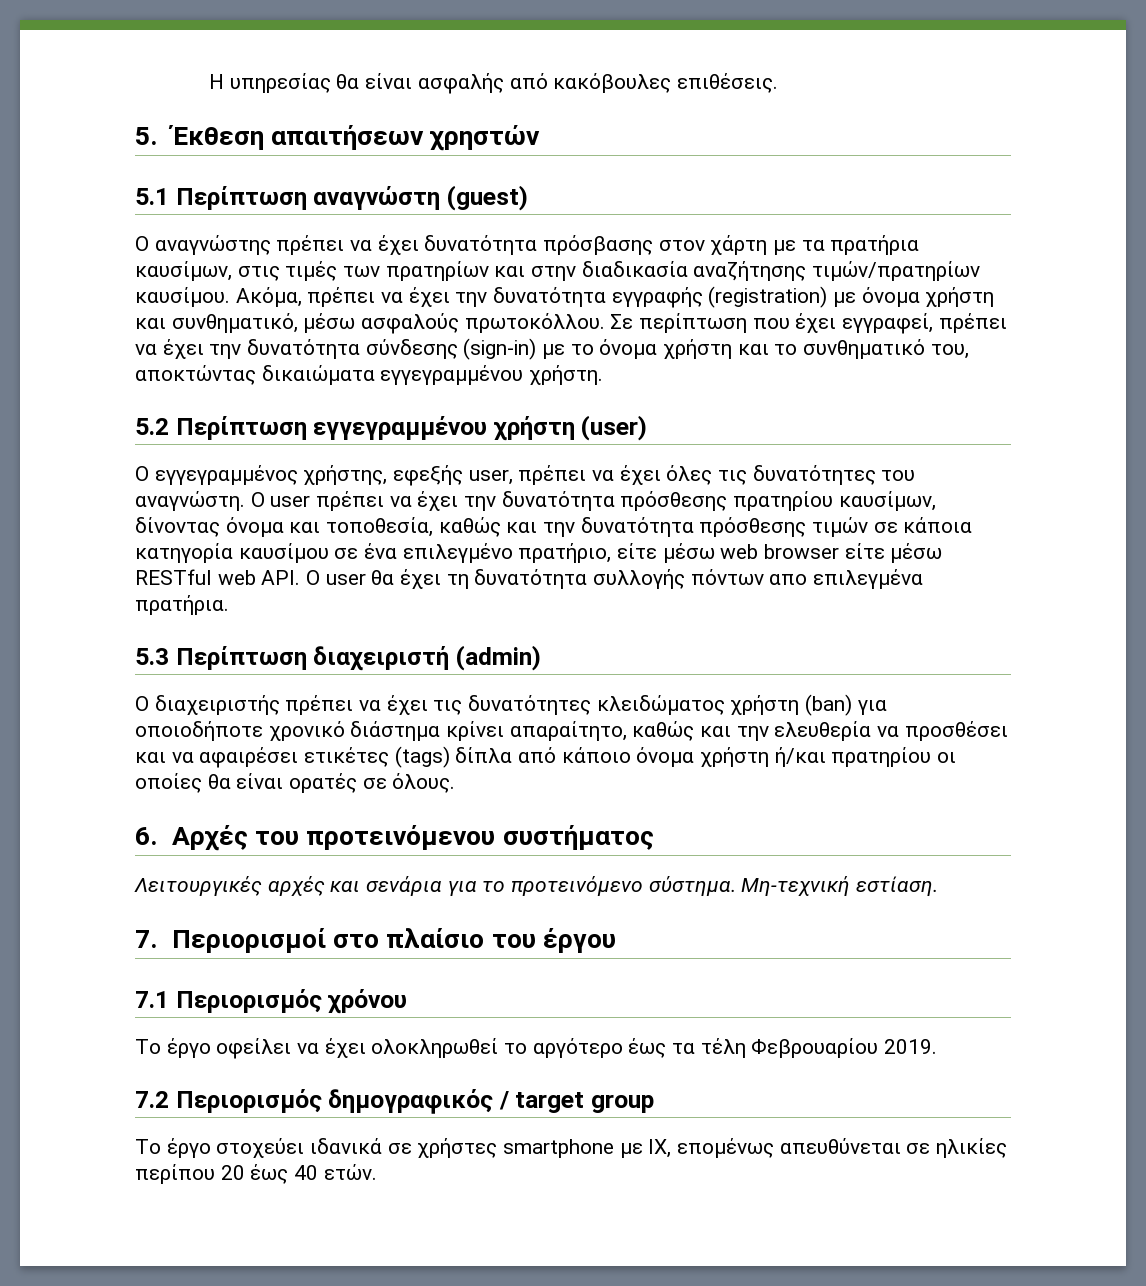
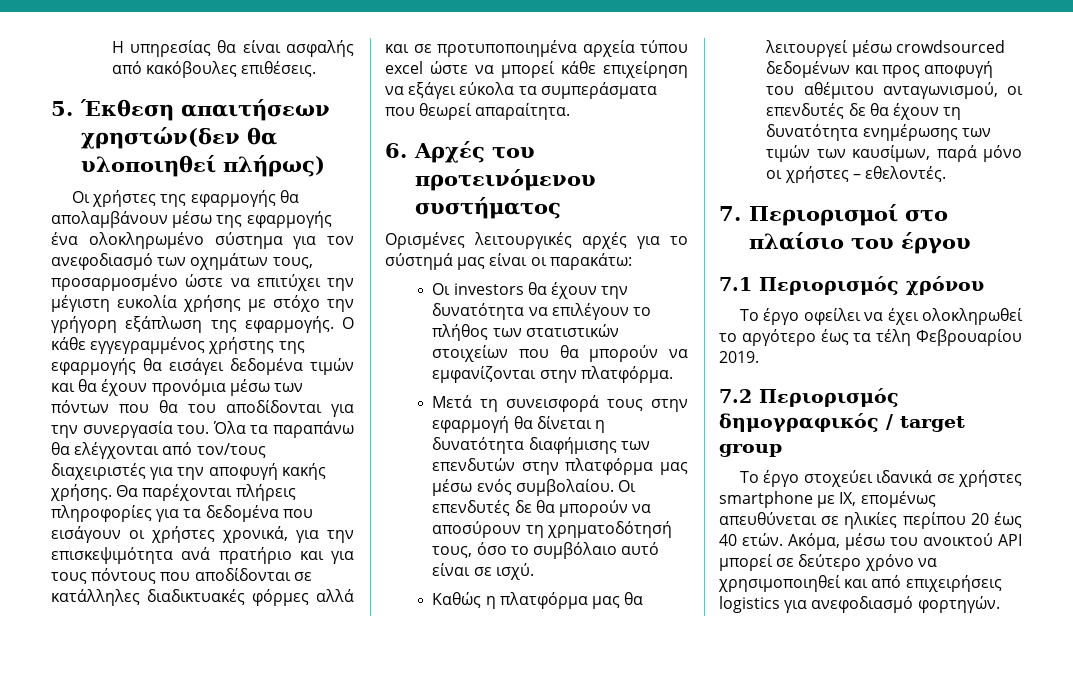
- 5. Έκθεση απαιτήσεων χρηστών
- 5.1 Περίπτωση αναγνώστη (guest)
- Ο αναγνώστης πρέπει να έχει δυνατότητα πρόσβασης στον χάρτη με τα πρατήρια καυσίμων, στις τιμές των πρατηρίων και στην διαδικασία αναζήτησης τιμών/πρατηρίων καυσίμου. Ακόμα, πρέπει να έχει την δυνατότητα εγγραφής (registration) με όνομα χρήστη και συνθηματικό, μέσω ασφαλούς πρωτοκόλλου. Σε περίπτωση που έχει εγγραφεί, πρέπει να έχει την δυνατότητα σύνδεσης (sign-in) με το όνομα χρήστη και το συνθηματικό του, αποκτώντας δικαιώματα εγγεγραμμένου χρήστη.
- 5.2 Περίπτωση εγγεγραμμένου χρήστη (user)
- O εγγεγραμμένος χρήστης, εφεξής user, πρέπει να έχει όλες τις δυνατότητες του αναγνώστη. Ο user πρέπει να έχει την δυνατότητα πρόσθεσης πρατηρίου καυσίμων, δίνοντας όνομα και τοποθεσία, καθώς και την δυνατότητα πρόσθεσης τιμών σε κάποια κατηγορία καυσίμου σε ένα επιλεγμένο πρατήριο, είτε μέσω web browser είτε μέσω RESTful web API. Ο user θα έχει τη δυνατότητα συλλογής πόντων απο επιλεγμένα πρατήρια.
- 5.3 Περίπτωση διαχειριστή (admin)
- Ο διαχειριστής πρέπει να έχει τις δυνατότητες κλειδώματος χρήστη (ban) για οποιοδήποτε χρονικό διάστημα κρίνει απαραίτητο, καθώς και την ελευθερία να προσθέσει και να αφαιρέσει ετικέτες (tags) δίπλα από κάποιο όνομα χρήστη ή/και πρατηρίου οι οποίες θα είναι ορατές σε όλους.
+ 5. Έκθεση απαιτήσεων χρηστών(δεν θα υλοποιηθεί πλήρως)
+ Οι χρήστες της εφαρμογής θα απολαμβάνουν μέσω της εφαρμογής ένα ολοκληρωμένο σύστημα για τον ανεφοδιασμό των οχημάτων τους, προσαρμοσμένο ώστε να επιτύχει την μέγιστη ευκολία χρήσης με στόχο την γρήγορη εξάπλωση της εφαρμογής. Ο κάθε εγγεγραμμένος χρήστης της εφαρμογής θα εισάγει δεδομένα τιμών και θα έχουν προνόμια μέσω των πόντων που θα του αποδίδονται για την συνεργασία του. Όλα τα παραπάνω θα ελέγχονται από τον/τους διαχειριστές για την αποφυγή κακής χρήσης. Θα παρέχονται πλήρεις πληροφορίες για τα δεδομένα που εισάγουν οι χρήστες χρονικά, για την επισκεψιμότητα ανά πρατήριο και για τους πόντους που αποδίδονται σε κατάλληλες διαδικτυακές φόρμες αλλά και σε προτυποποιημένα αρχεία τύπου excel ώστε να μπορεί κάθε επιχείρηση να εξάγει εύκολα τα συμπεράσματα που θεωρεί απαραίτητα.
- Λειτουργικές αρχές και σενάρια για το προτεινόμενο σύστημα. Μη-τεχνική εστίαση.
+ Ορισμένες λειτουργικές αρχές για το σύστημά μας είναι οι παρακάτω:
+ Οι investors θα έχουν την δυνατότητα να επιλέγουν το πλήθος των στατιστικών στοιχείων που θα μπορούν να εμφανίζονται στην πλατφόρμα.
+ Μετά τη συνεισφορά τους στην εφαρμογή θα δίνεται η δυνατότητα διαφήμισης των επενδυτών στην πλατφόρμα μας μέσω ενός συμβολαίου. Οι επενδυτές δε θα μπορούν να αποσύρουν τη χρηματοδότησή τους, όσο το συμβόλαιο αυτό είναι σε ισχύ.
+ Καθώς η πλατφόρμα μας θα λειτουργεί μέσω crowdsourced δεδομένων και προς αποφυγή του αθέμιτου ανταγωνισμού, οι επενδυτές δε θα έχουν τη δυνατότητα ενημέρωσης των τιμών των καυσίμων, παρά μόνο οι χρήστες – εθελοντές.
+ Ακόμα, μέσω του ανοικτού API μπορεί σε δεύτερο χρόνο να χρησιμοποιηθεί και από επιχειρήσεις logistics για ανεφοδιασμό φορτηγών.

